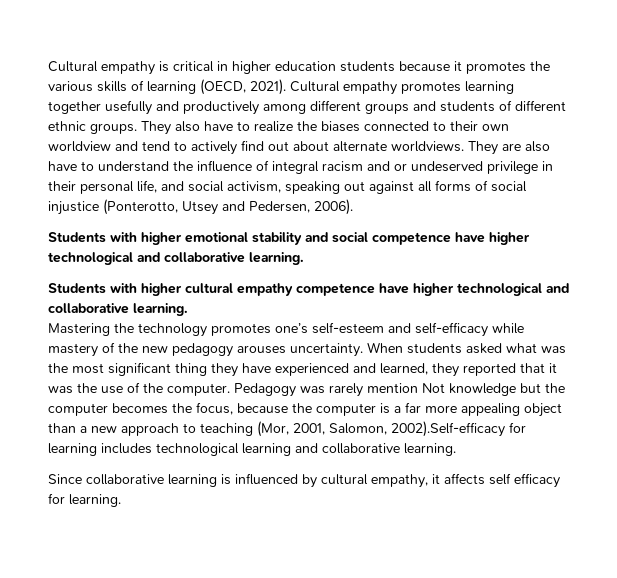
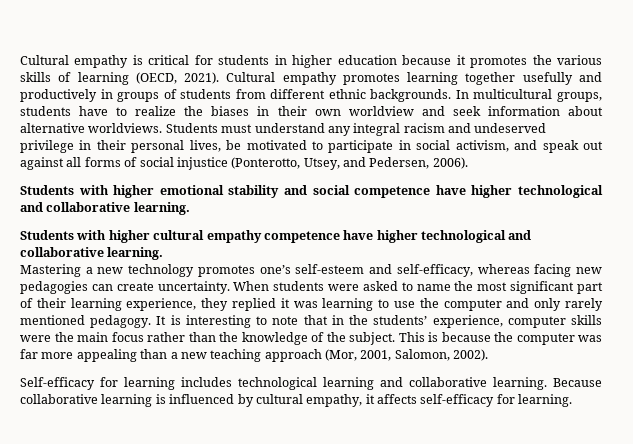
- Cultural empathy is critical in higher education students because it promotes the various skills of learning (OECD, 2021).
+ Cultural empathy is critical for students in higher education because it promotes the various skills of learning (OECD, 2021).
- Cultural empathy promotes learning together usefully and productively among different groups and students of different ethnic groups. They also have to realize the biases connected to their own worldview and tend to actively find out about alternate worldviews. They are also have to understand the influence of integral racism and or undeserved privilege in their personal life, and social activism, speaking out against all forms of social injustice (Ponterotto, Utsey and Pedersen, 2006).
+ Cultural empathy promotes learning together usefully and productively in groups of students from different ethnic backgrounds. In multicultural groups, students have to realize the biases in their own worldview and seek information about alternative worldviews. Students must understand any integral racism and undeserved privilege in their personal lives, be motivated to participate in social activism, and speak out against all forms of social injustice (Ponterotto, Utsey, and Pedersen, 2006).
- Mastering the technology promotes one’s self-esteem and self-efficacy while mastery of the new pedagogy arouses uncertainty. When students asked what was the most significant thing they have experienced and learned, they reported that it was the use of the computer. Pedagogy was rarely mention Not knowledge but the computer becomes the focus, because the computer is a far more appealing object than a new approach to teaching (Mor, 2001, Salomon, 2002).Self-efficacy for learning includes technological learning and collaborative learning.
- Since collaborative learning is influenced by cultural empathy, it affects self efficacy for learning.
+ Mastering a new technology promotes one’s self-esteem and self-efficacy, whereas facing new pedagogies can create uncertainty. When students were asked to name the most significant part of their learning experience, they replied it was learning to use the computer and only rarely mentioned pedagogy. It is interesting to note that in the students’ experience, computer skills were the main focus rather than the knowledge of the subject. This is because the computer was far more appealing than a new teaching approach (Mor, 2001, Salomon, 2002).
+ Self-efficacy for learning includes technological learning and collaborative learning. Because collaborative learning is influenced by cultural empathy, it affects self-efficacy for learning.

